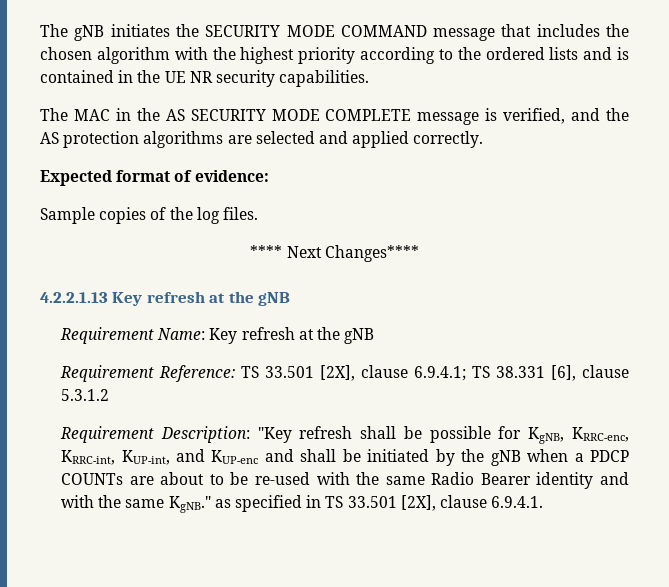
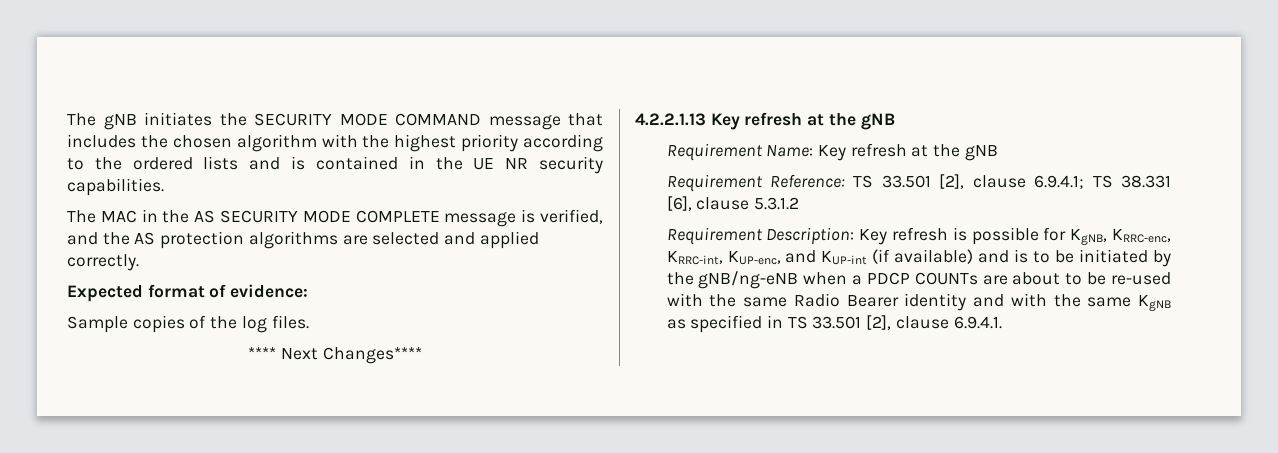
- Requirement Reference: TS 33.501 [2X], clause 6.9.4.1; TS 38.331 [6], clause 5.3.1.2
+ Requirement Reference: TS 33.501 [2], clause 6.9.4.1; TS 38.331 [6], clause 5.3.1.2
- Requirement Description: "Key refresh shall be possible for KgNB, KRRC-enc, KRRC-int, KUP-int, and KUP-enc and shall be initiated by the gNB when a PDCP COUNTs are about to be re-used with the same Radio Bearer identity and with the same KgNB." as specified in TS 33.501 [2X], clause 6.9.4.1.
+ Requirement Description: Key refresh is possible for KgNB, KRRC-enc, KRRC-int, KUP-enc, and KUP-int (if available) and is to be initiated by the gNB/ng-eNB when a PDCP COUNTs are about to be re-used with the same Radio Bearer identity and with the same KgNB as specified in TS 33.501 [2], clause 6.9.4.1.

